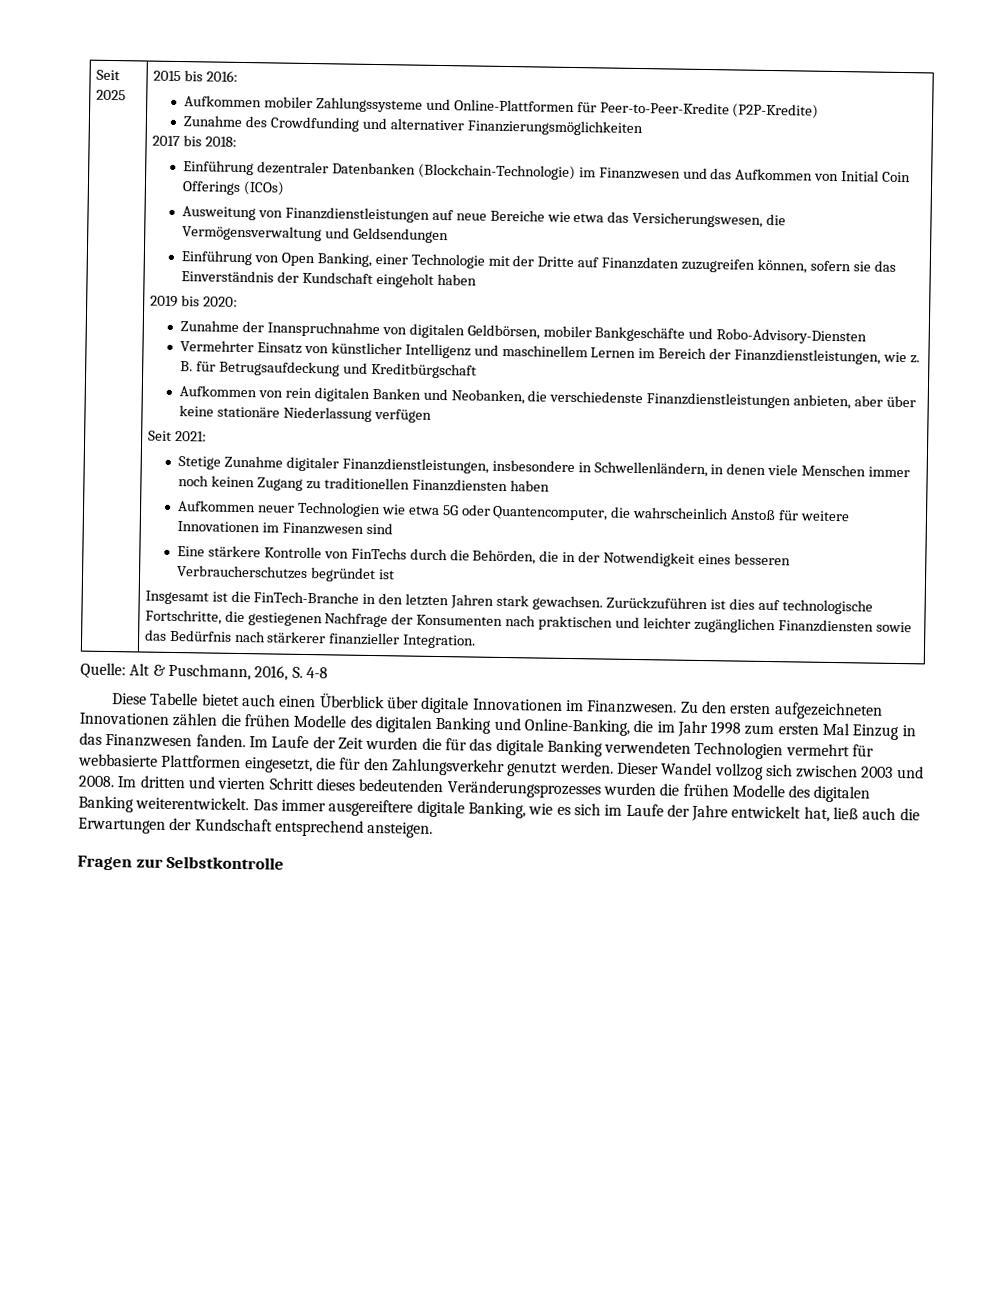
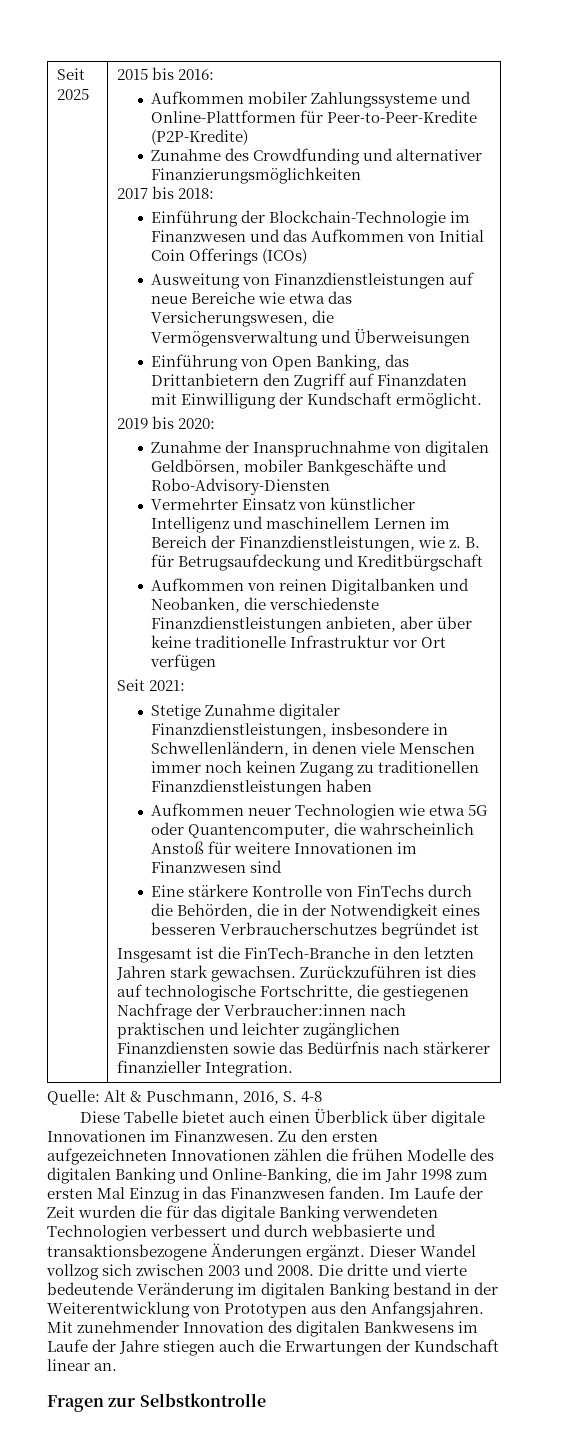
- Einführung dezentraler Datenbanken (Blockchain-Technologie) im Finanzwesen und das Aufkommen von Initial Coin Offerings (ICOs)
+ Einführung der Blockchain-Technologie im Finanzwesen und das Aufkommen von Initial Coin Offerings (ICOs)
- Ausweitung von Finanzdienstleistungen auf neue Bereiche wie etwa das Versicherungswesen, die Vermögensverwaltung und Geldsendungen
+ Ausweitung von Finanzdienstleistungen auf neue Bereiche wie etwa das Versicherungswesen, die Vermögensverwaltung und Überweisungen
- Einführung von Open Banking, einer Technologie mit der Dritte auf Finanzdaten zuzugreifen können, sofern sie das Einverständnis der Kundschaft eingeholt haben
+ Einführung von Open Banking, das Drittanbietern den Zugriff auf Finanzdaten mit Einwilligung der Kundschaft ermöglicht.
- Aufkommen von rein digitalen Banken und Neobanken, die verschiedenste Finanzdienstleistungen anbieten, aber über keine stationäre Niederlassung verfügen
+ Aufkommen von reinen Digitalbanken und Neobanken, die verschiedenste Finanzdienstleistungen anbieten, aber über keine traditionelle Infrastruktur vor Ort verfügen
- Stetige Zunahme digitaler Finanzdienstleistungen, insbesondere in Schwellenländern, in denen viele Menschen immer noch keinen Zugang zu traditionellen Finanzdiensten haben
+ Stetige Zunahme digitaler Finanzdienstleistungen, insbesondere in Schwellenländern, in denen viele Menschen immer noch keinen Zugang zu traditionellen Finanzdienstleistungen haben
- Zurückzuführen ist dies auf technologische Fortschritte, die gestiegenen Nachfrage der Konsumenten nach praktischen und leichter zugänglichen Finanzdiensten sowie das Bedürfnis nach stärkerer finanzieller Integration.
+ Zurückzuführen ist dies auf technologische Fortschritte, die gestiegenen Nachfrage der Verbraucher:innen nach praktischen und leichter zugänglichen Finanzdiensten sowie das Bedürfnis nach stärkerer finanzieller Integration.
- Im Laufe der Zeit wurden die für das digitale Banking verwendeten Technologien vermehrt für webbasierte Plattformen eingesetzt, die für den Zahlungsverkehr genutzt werden.
+ Im Laufe der Zeit wurden die für das digitale Banking verwendeten Technologien verbessert und durch webbasierte und transaktionsbezogene Änderungen ergänzt.
- Im dritten und vierten Schritt dieses bedeutenden Veränderungsprozesses wurden die frühen Modelle des digitalen Banking weiterentwickelt. Das immer ausgereiftere digitale Banking, wie es sich im Laufe der Jahre entwickelt hat, ließ auch die Erwartungen der Kundschaft entsprechend ansteigen.
+ Die dritte und vierte bedeutende Veränderung im digitalen Banking bestand in der Weiterentwicklung von Prototypen aus den Anfangsjahren. Mit zunehmender Innovation des digitalen Bankwesens im Laufe der Jahre stiegen auch die Erwartungen der Kundschaft linear an.

